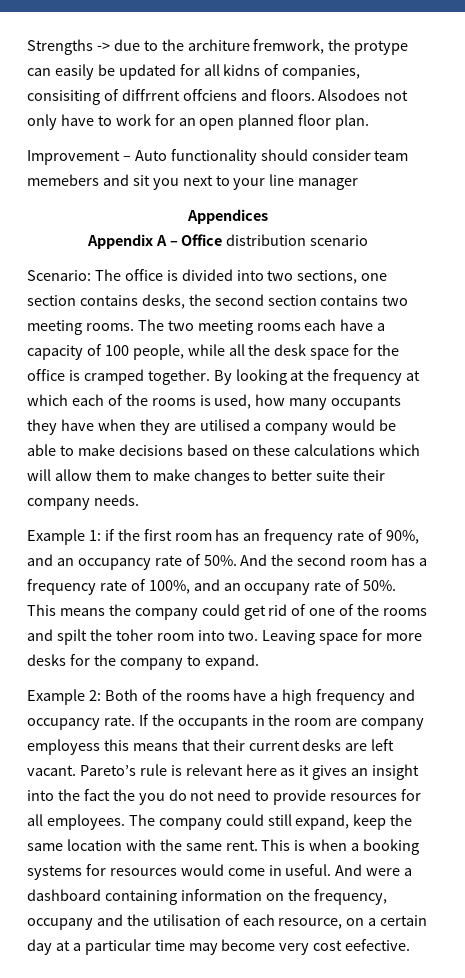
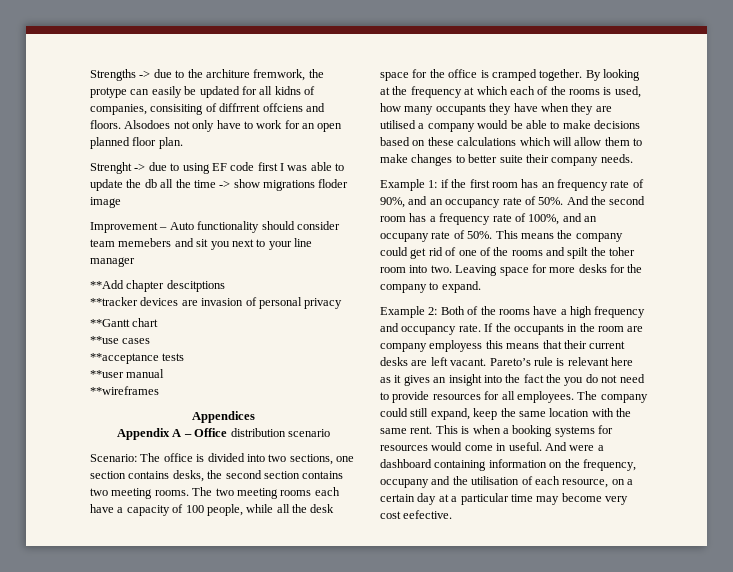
+ Strenght -> due to using EF code first I was able to update the db all the time -> show migrations floder image
+ **Add chapter descitptions
+ **tracker devices are invasion of personal privacy
+ **Gantt chart
+ **use cases
+ **acceptance tests
+ **user manual
+ **wireframes

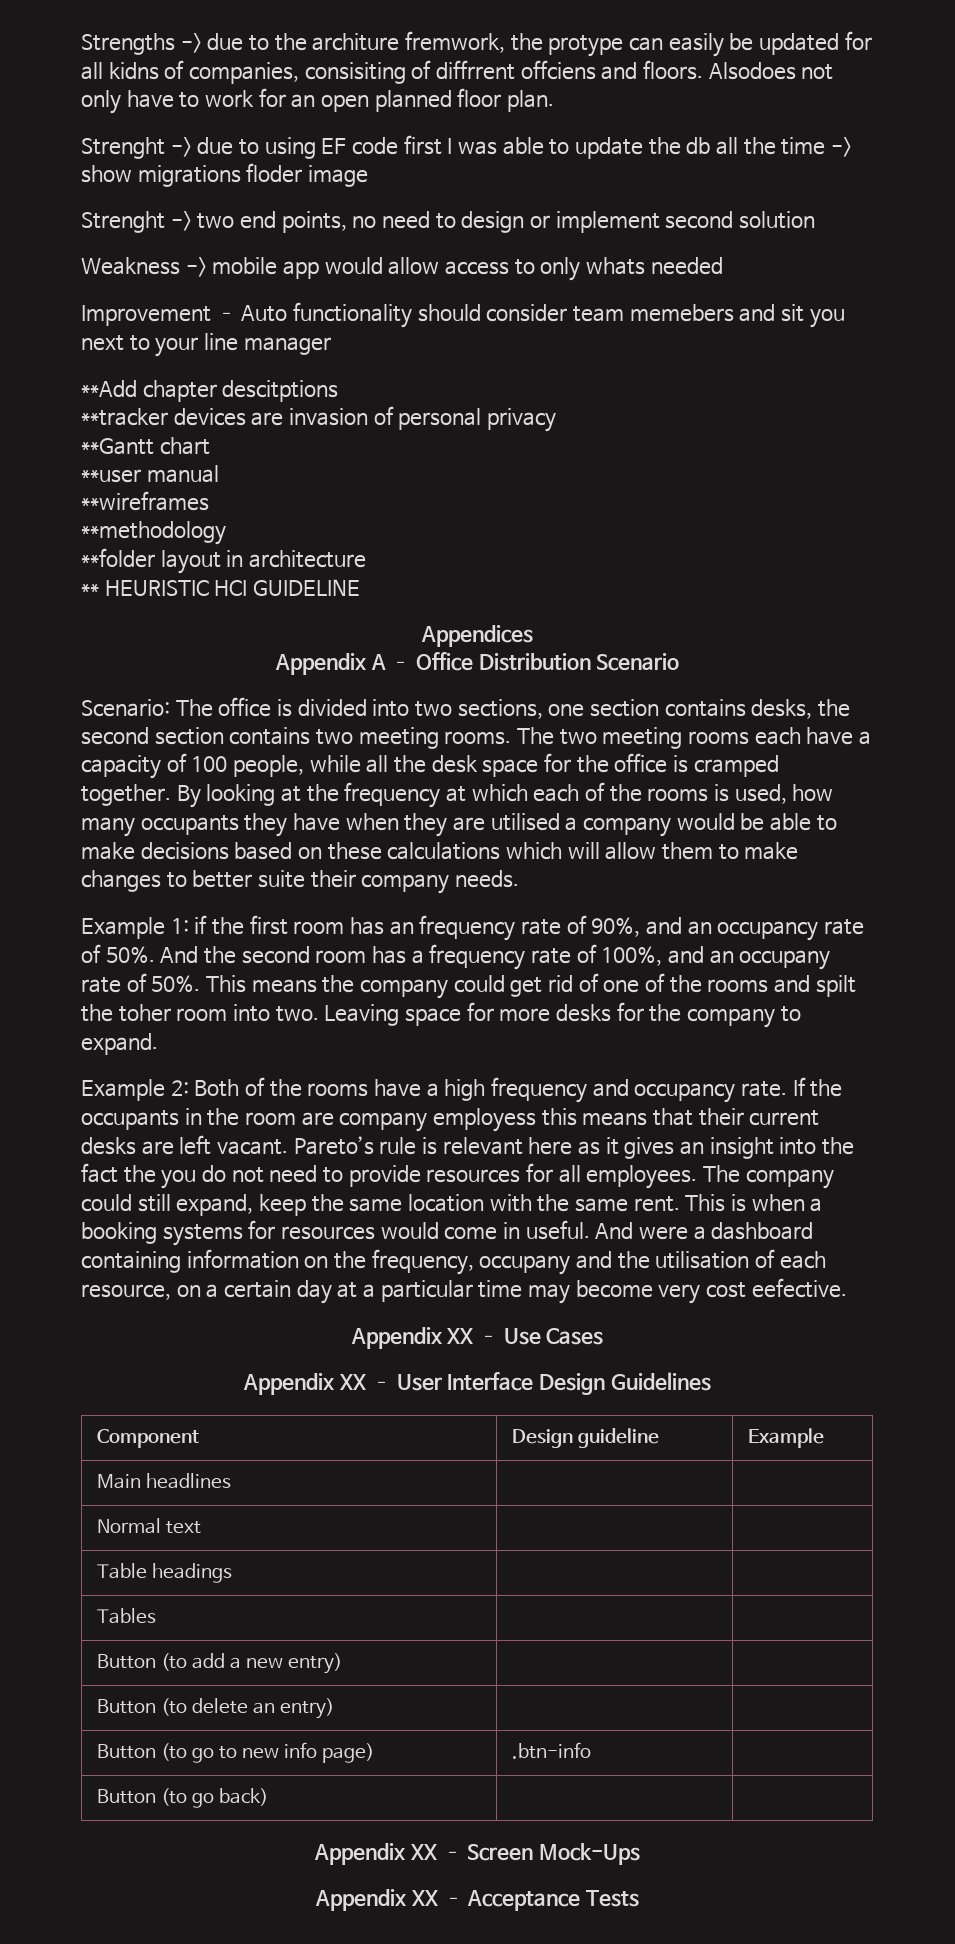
+ Strenght -> two end points, no need to design or implement second solution
+ Weakness -> mobile app would allow access to only whats needed
- **use cases
- **acceptance tests
+ **methodology
+ **folder layout in architecture
+ ** HEURISTIC HCI GUIDELINE
- Appendix A – Office distribution scenario
+ Appendix A – Office Distribution Scenario
+ Appendix XX – Use Cases
+ Appendix XX – User Interface Design Guidelines
+ Component | Design guideline | Example
+ Main headlines | |
+ Normal text | |
+ Table headings | |
+ Tables | |
+ Button (to add a new entry) | |
+ Button (to delete an entry) | |
+ Button (to go to new info page) | .btn-info |
+ Button (to go back) | |
+ Appendix XX – Screen Mock-Ups
+ Appendix XX – Acceptance Tests

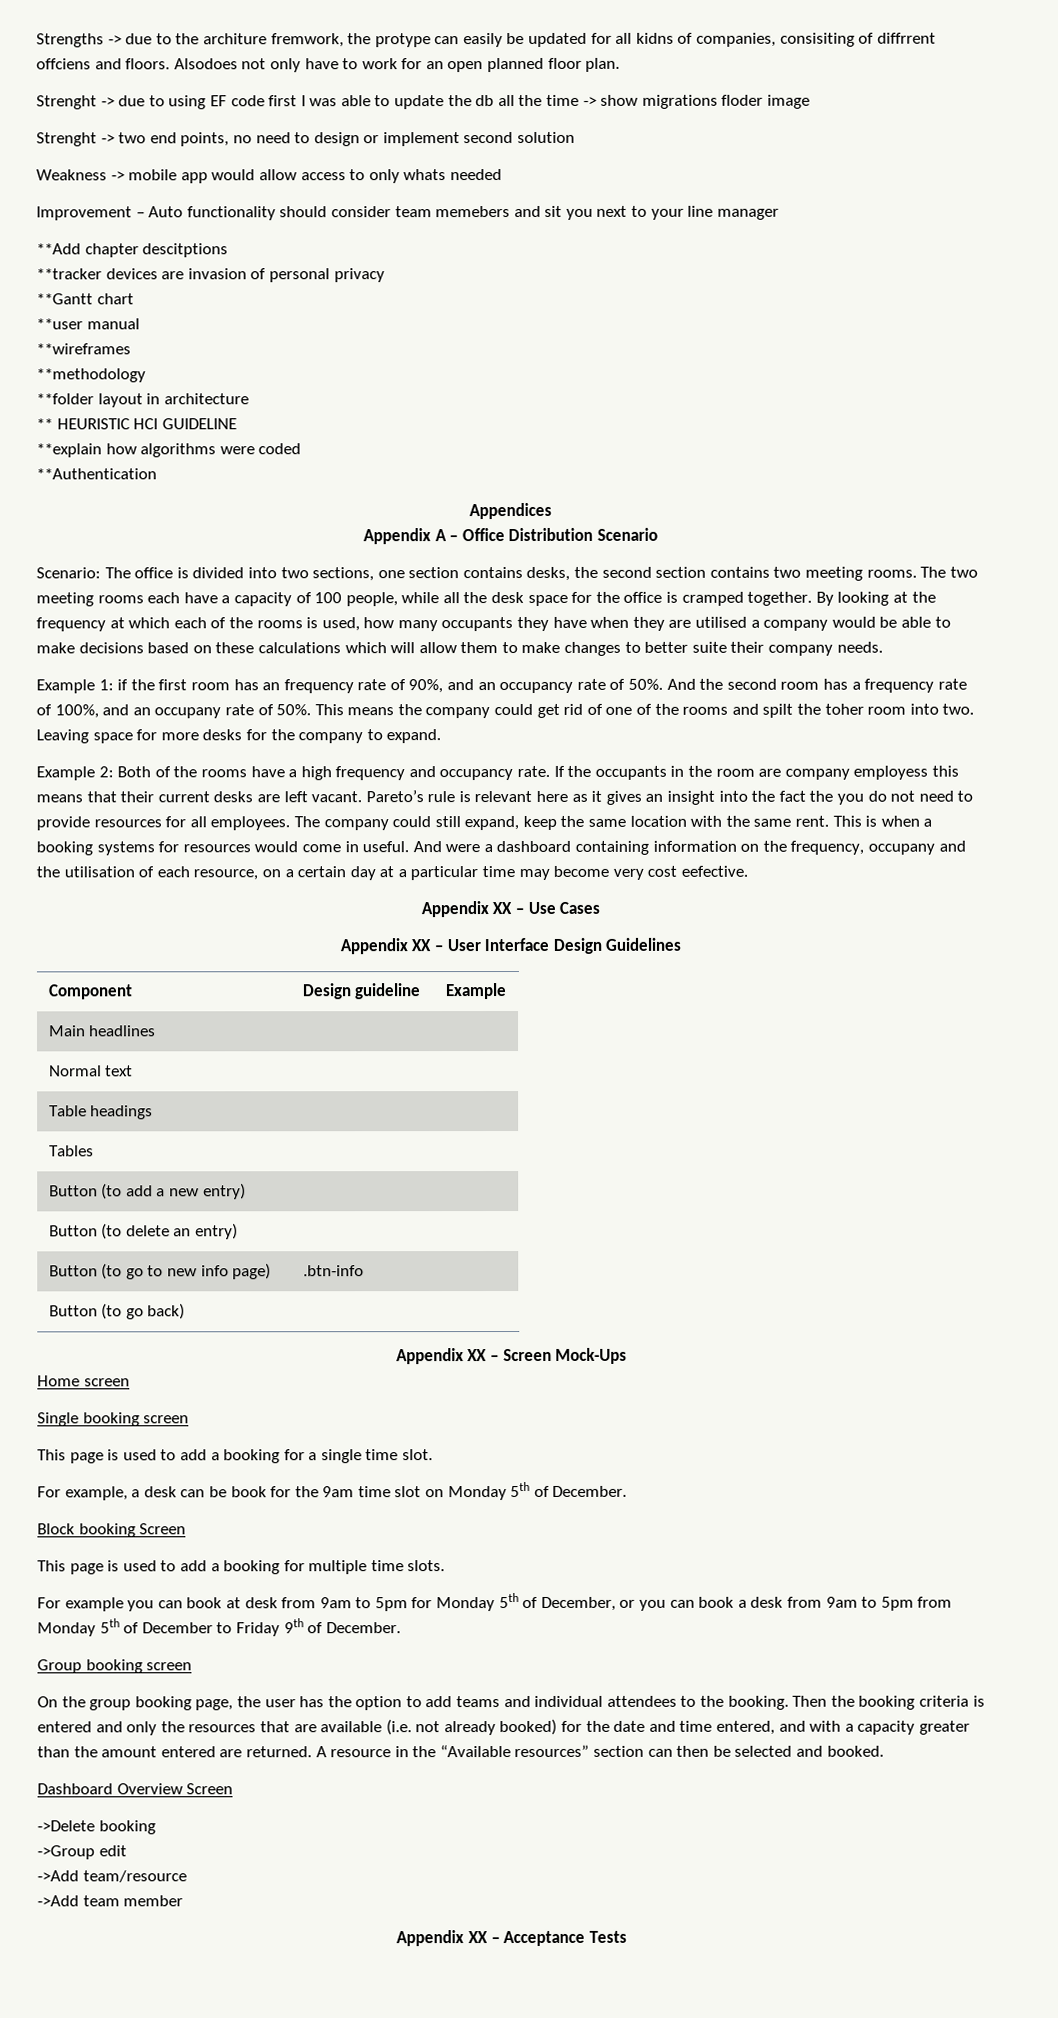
+ **explain how algorithms were coded
+ **Authentication
+ Home screen
+ Single booking screen
+ This page is used to add a booking for a single time slot.
+ For example, a desk can be book for the 9am time slot on Monday 5th of December.
+ Block booking Screen
+ This page is used to add a booking for multiple time slots.
+ For example you can book at desk from 9am to 5pm for Monday 5th of December, or you can book a desk from 9am to 5pm from Monday 5th of December to Friday 9th of December.
+ Group booking screen
+ On the group booking page, the user has the option to add teams and individual attendees to the booking. Then the booking criteria is entered and only the resources that are available (i.e. not already booked) for the date and time entered, and with a capacity greater than the amount entered are returned. A resource in the “Available resources” section can then be selected and booked.
+ Dashboard Overview Screen
+ ->Delete booking
+ ->Group edit
+ ->Add team/resource
+ ->Add team member

